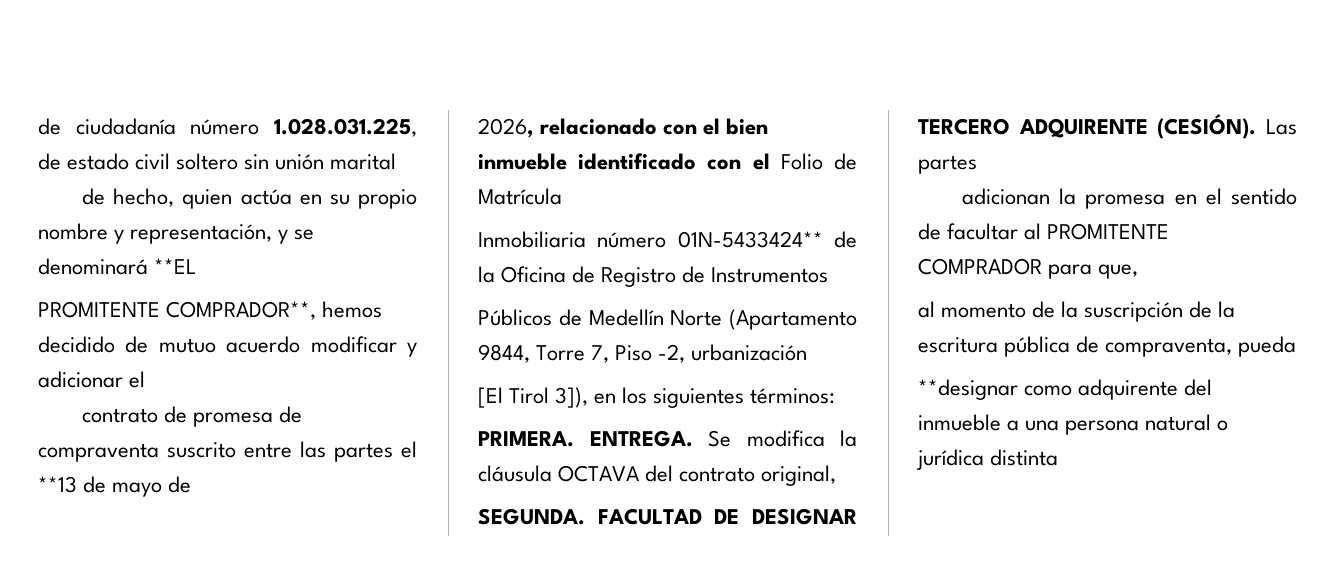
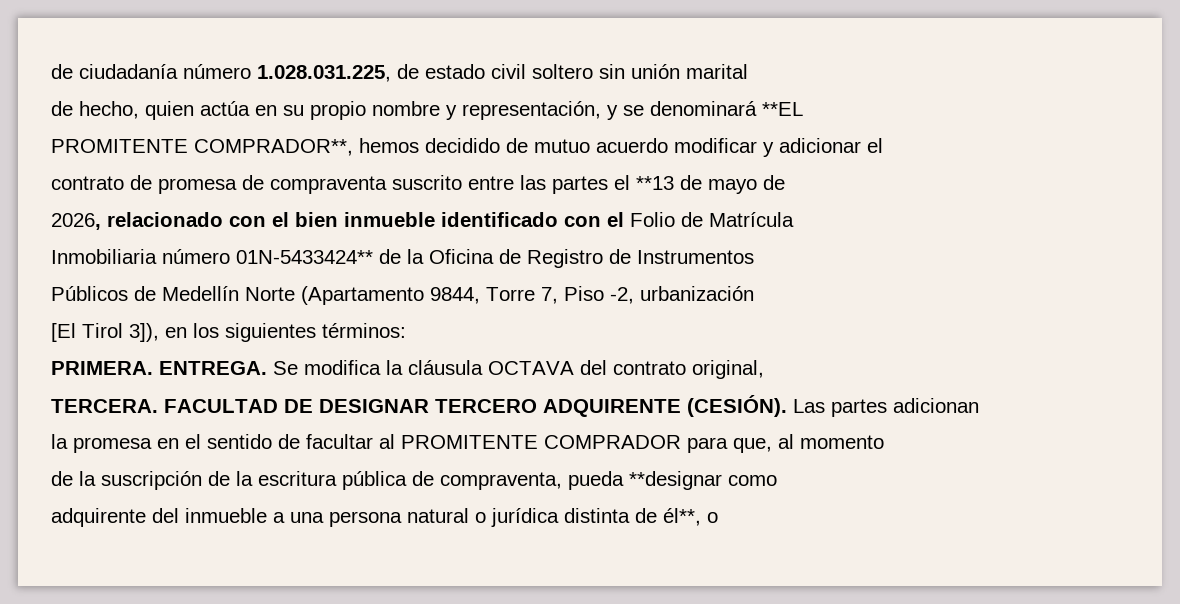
- SEGUNDA.
+ TERCERA.
- Las partes
- adicionan la promesa en el sentido de facultar al PROMITENTE COMPRADOR para que,
- al momento de la suscripción de la escritura pública de compraventa, pueda
- **designar como adquirente del inmueble a una persona natural o jurídica distinta
+ Las partes adicionan
+ la promesa en el sentido de facultar al PROMITENTE COMPRADOR para que, al momento
+ de la suscripción de la escritura pública de compraventa, pueda **designar como
+ adquirente del inmueble a una persona natural o jurídica distinta de él**, o

